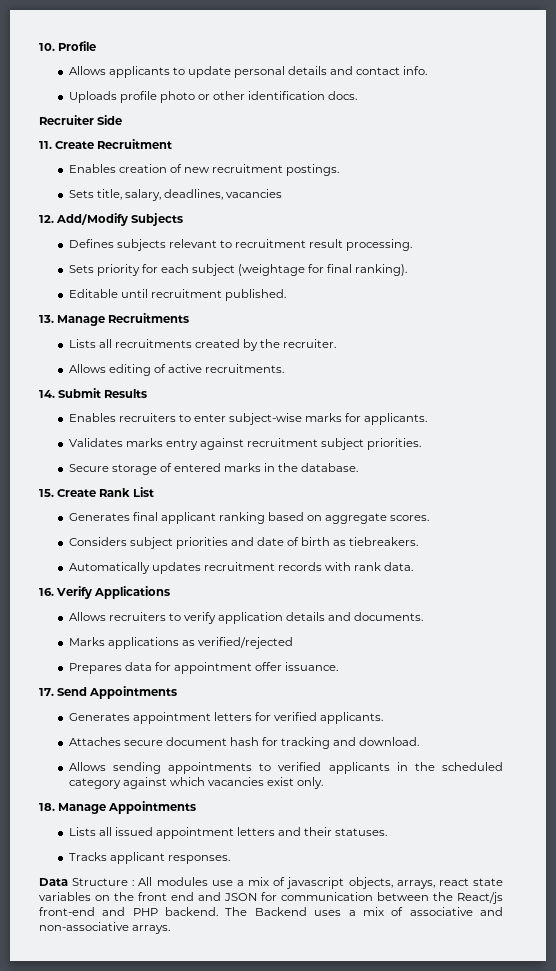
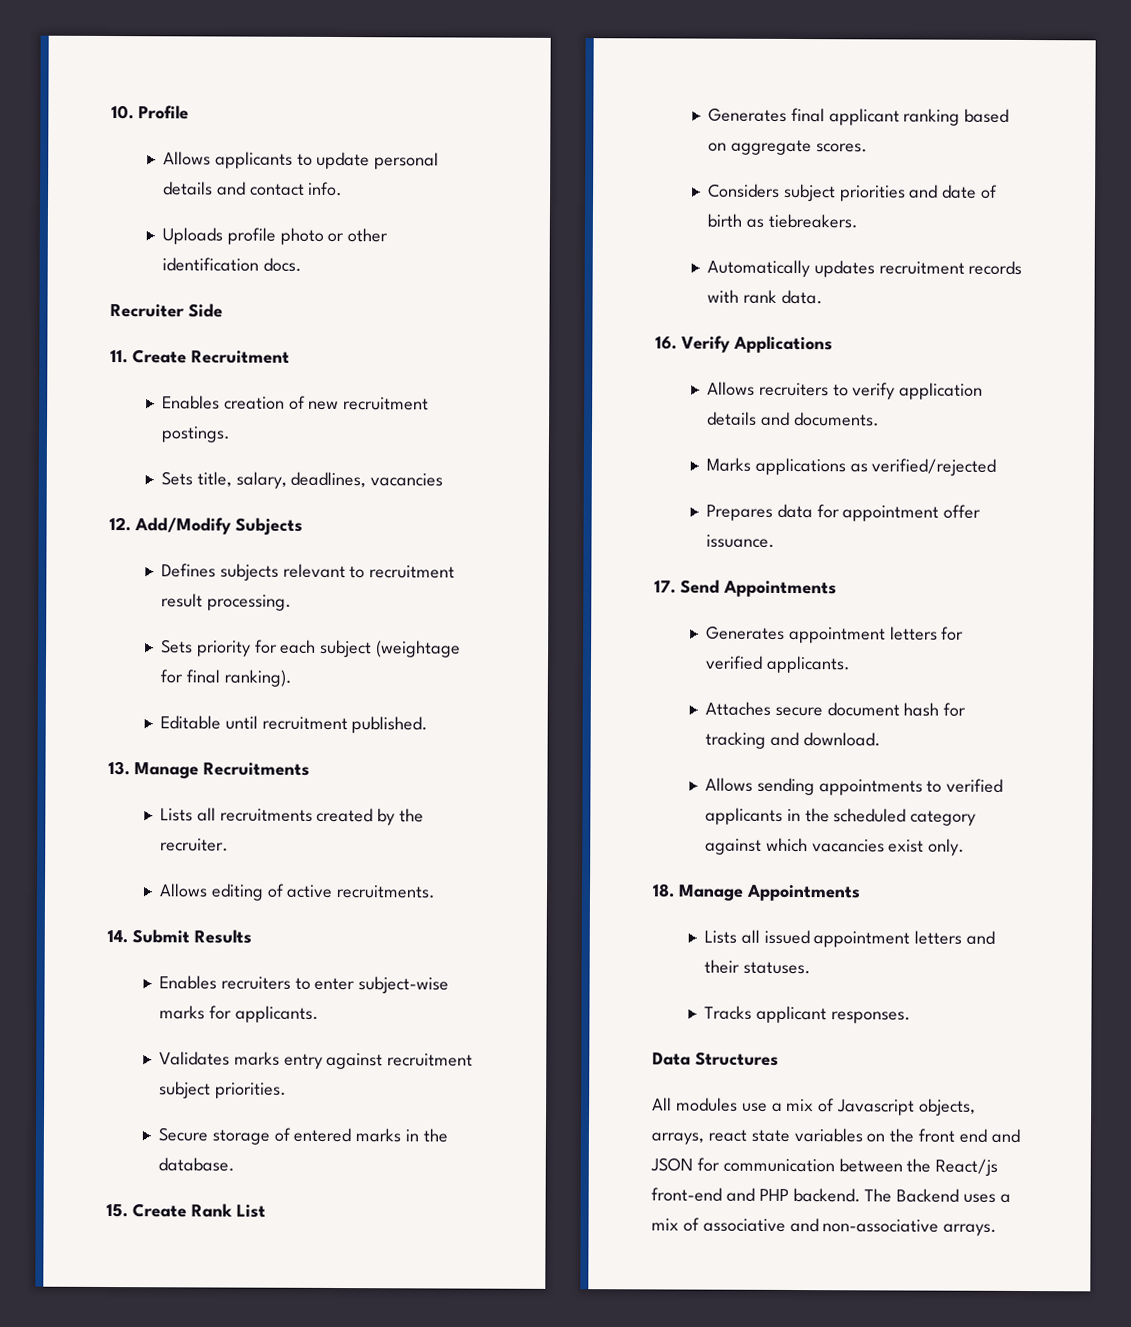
- Data Structure : All modules use a mix of javascript objects, arrays, react state variables on the front end and JSON for communication between the React/js front-end and PHP backend.
+ Data Structures
+ All modules use a mix of Javascript objects, arrays, react state variables on the front end and JSON for communication between the React/js front-end and PHP backend.

